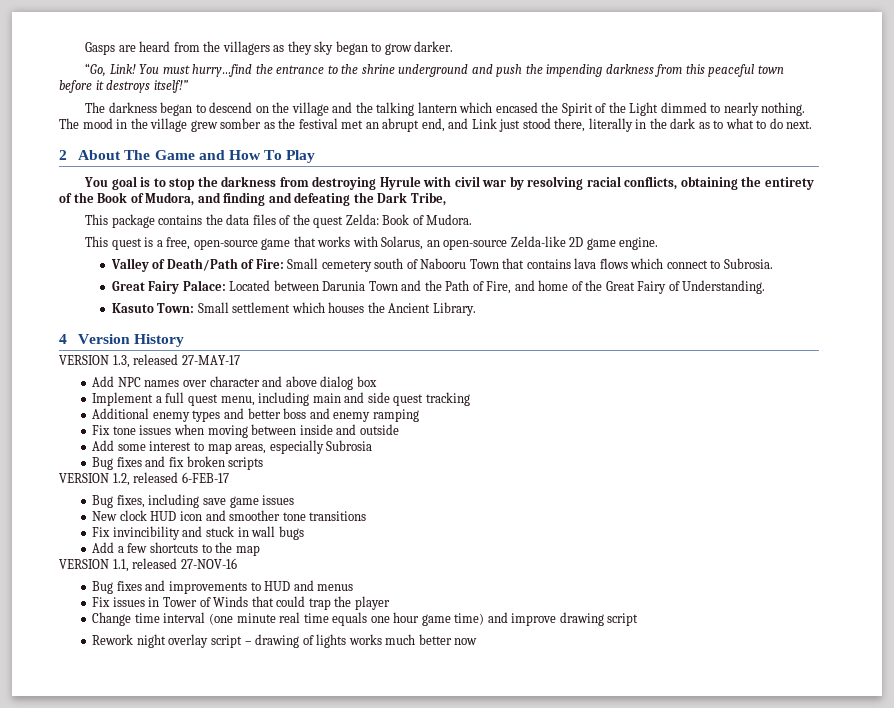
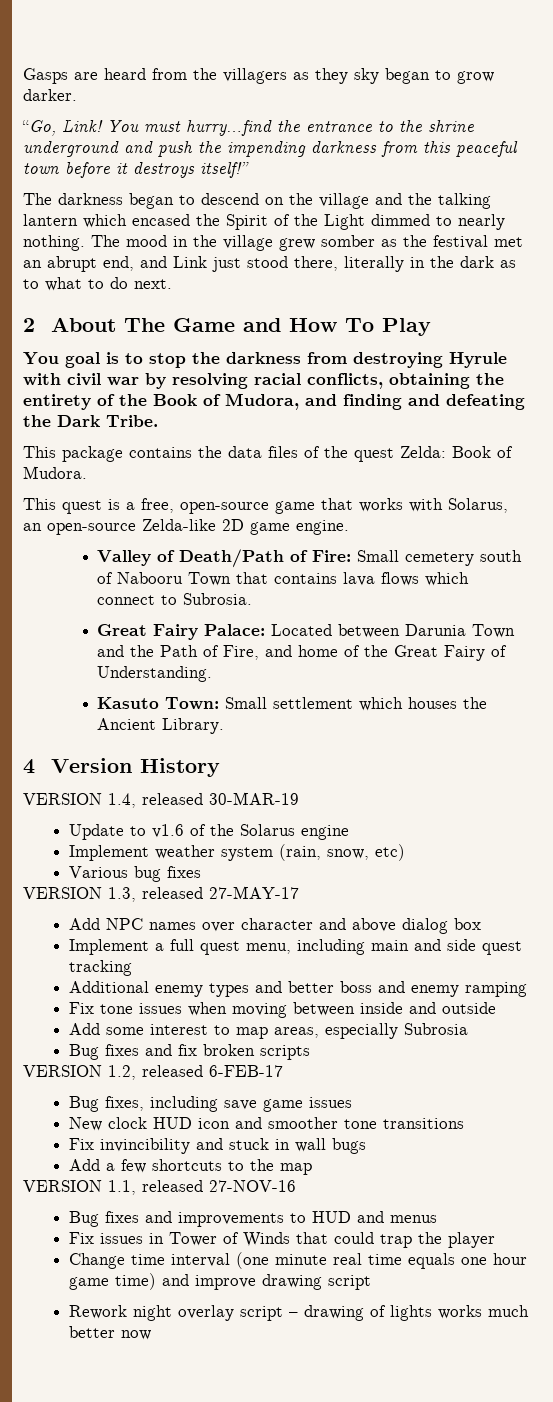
- You goal is to stop the darkness from destroying Hyrule with civil war by resolving racial conflicts, obtaining the entirety of the Book of Mudora, and finding and defeating the Dark Tribe,
+ You goal is to stop the darkness from destroying Hyrule with civil war by resolving racial conflicts, obtaining the entirety of the Book of Mudora, and finding and defeating the Dark Tribe.
+ VERSION 1.4, released 30-MAR-19
+ Update to v1.6 of the Solarus engine
+ Implement weather system (rain, snow, etc)
+ Various bug fixes

